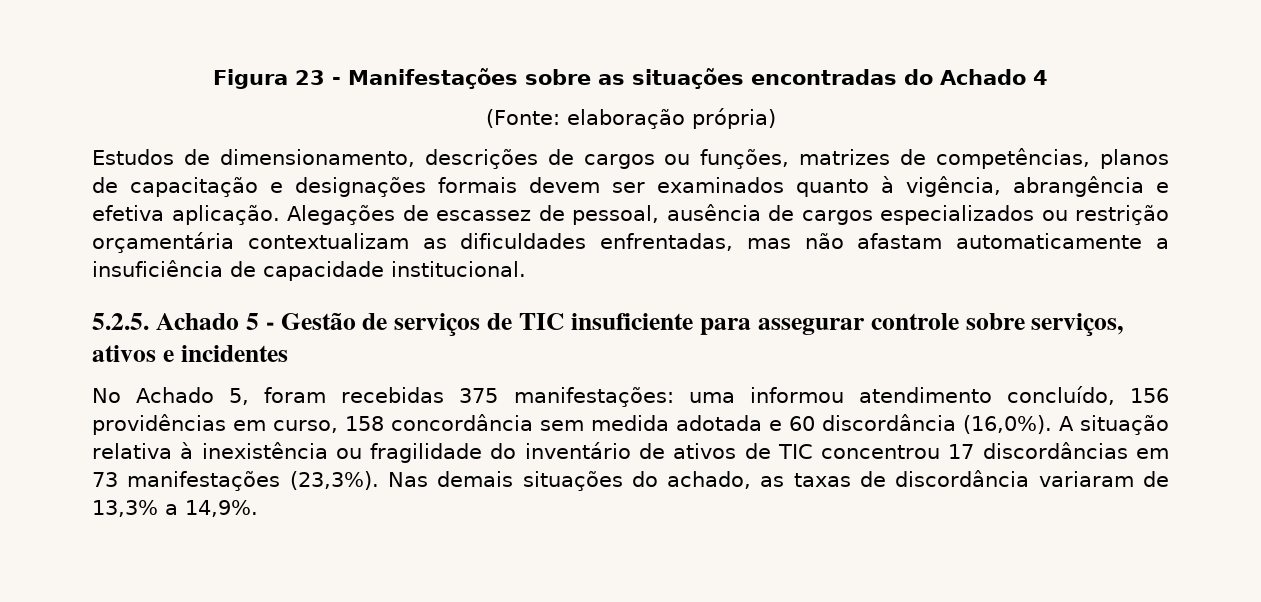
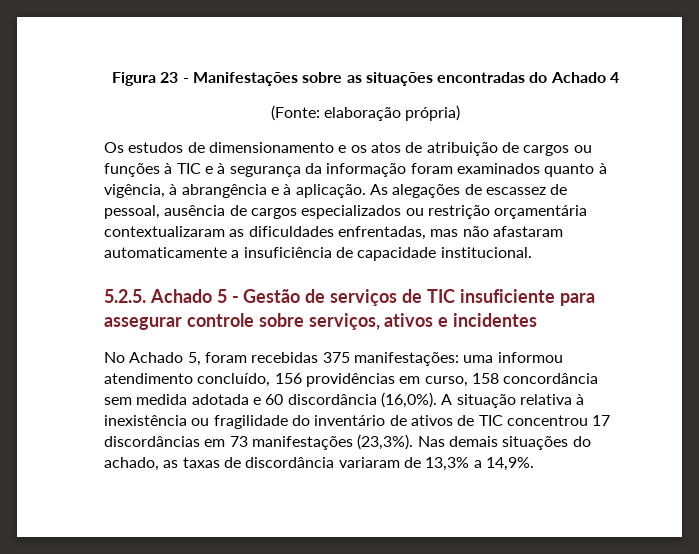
- Estudos de dimensionamento, descrições de cargos ou funções, matrizes de competências, planos de capacitação e designações formais devem ser examinados quanto à vigência, abrangência e efetiva aplicação. Alegações de escassez de pessoal, ausência de cargos especializados ou restrição orçamentária contextualizam as dificuldades enfrentadas, mas não afastam automaticamente a insuficiência de capacidade institucional.
+ Os estudos de dimensionamento e os atos de atribuição de cargos ou funções à TIC e à segurança da informação foram examinados quanto à vigência, à abrangência e à aplicação. As alegações de escassez de pessoal, ausência de cargos especializados ou restrição orçamentária contextualizaram as dificuldades enfrentadas, mas não afastaram automaticamente a insuficiência de capacidade institucional.

